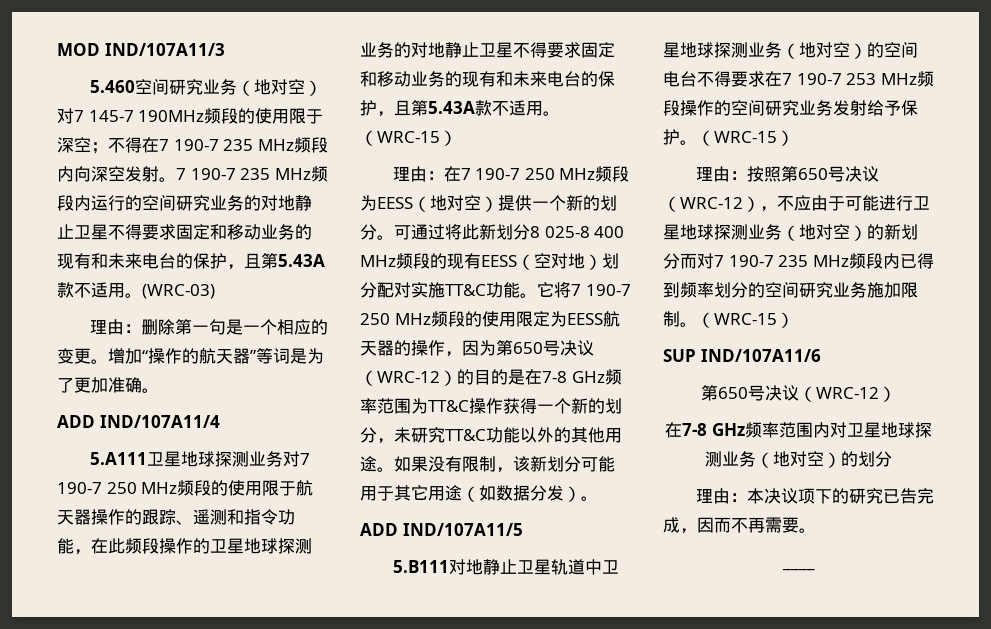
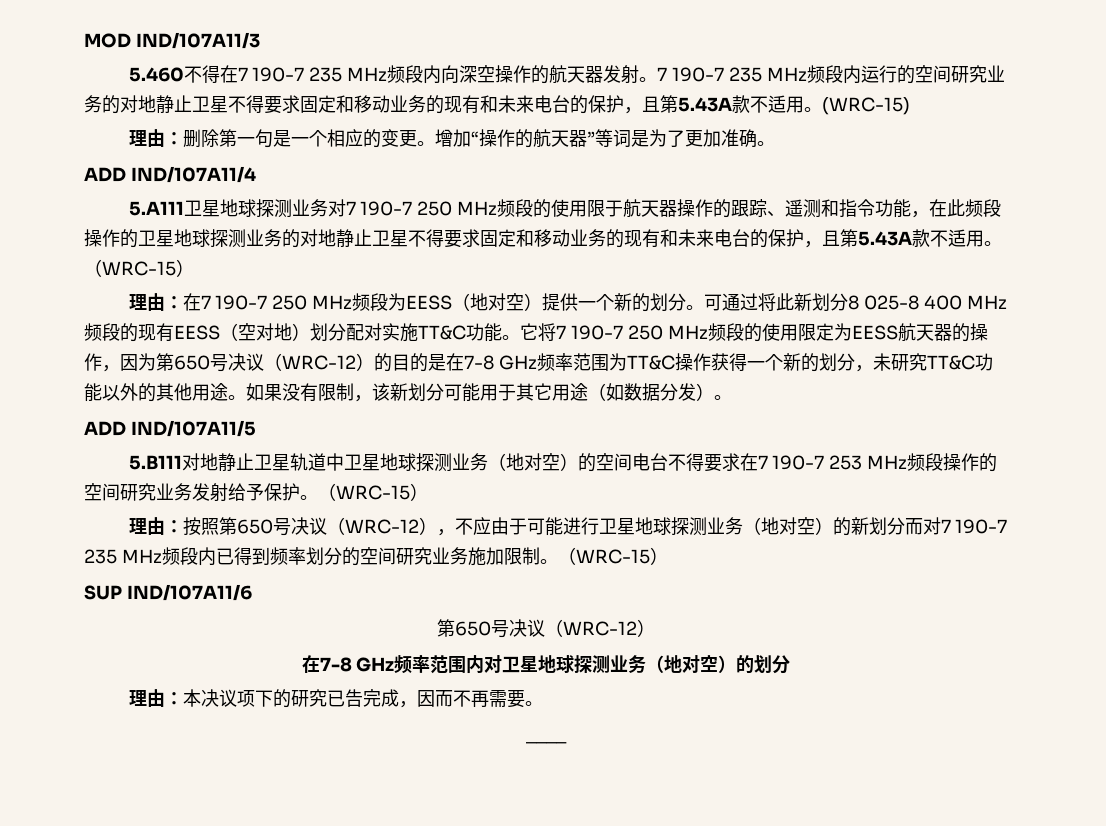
- 5.460空间研究业务（地对空）对7 145-7 190MHz频段的使用限于深空；不得在7 190-7 235 MHz频段内向深空发射。
+ 5.460不得在7 190-7 235 MHz频段内向深空操作的航天器发射。
- (WRC-03)
+ (WRC-15)

